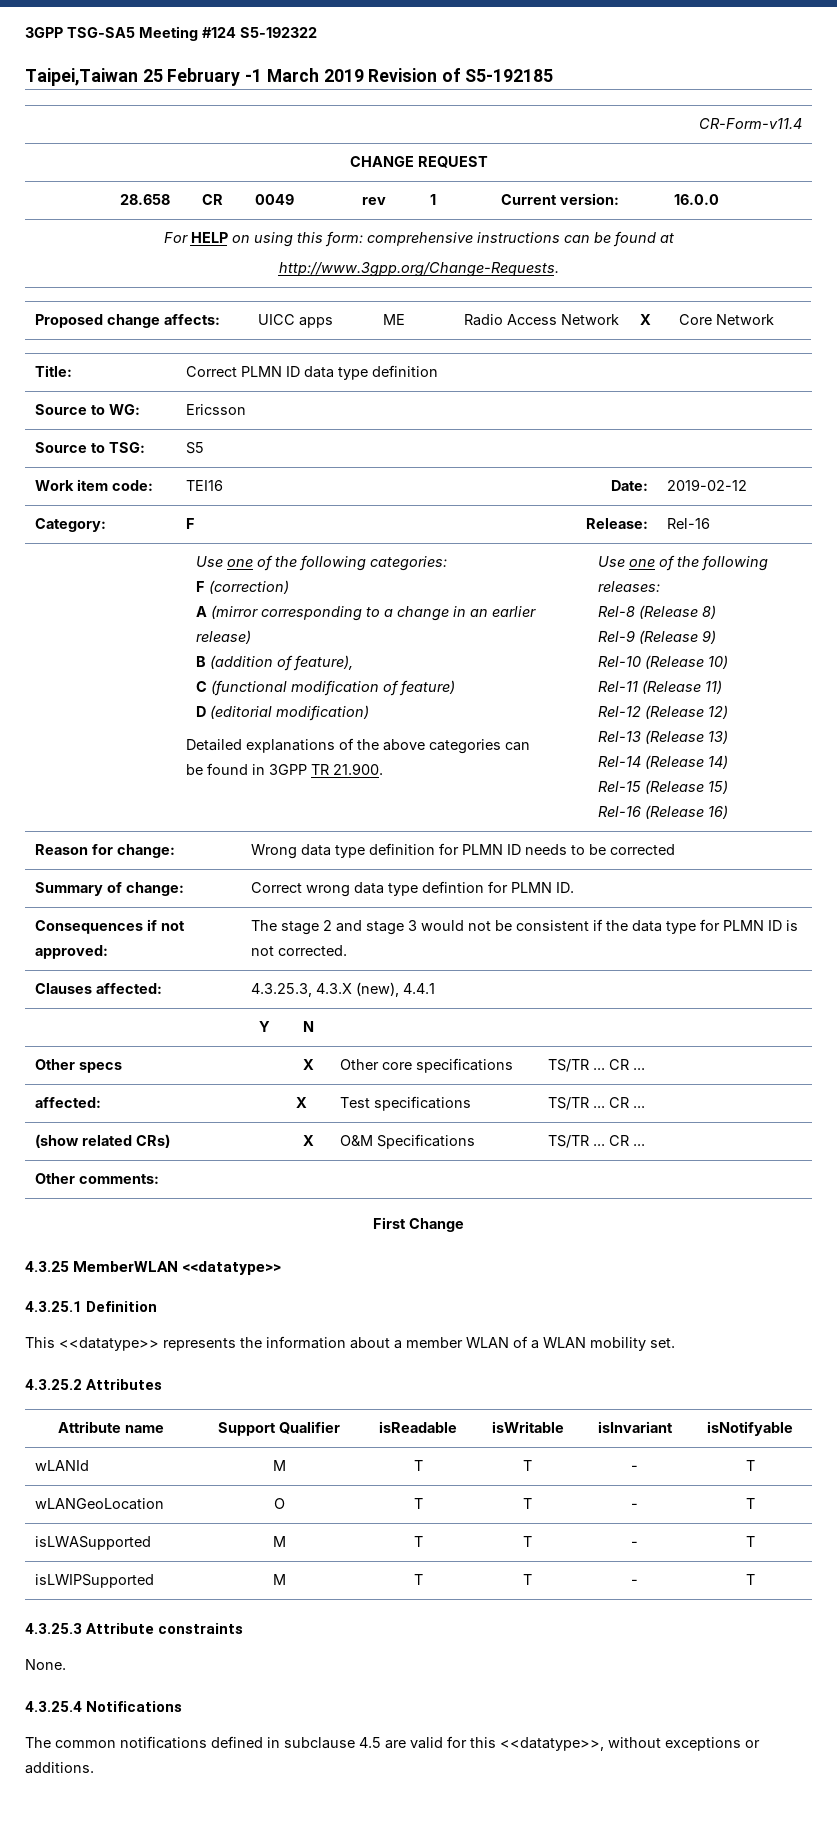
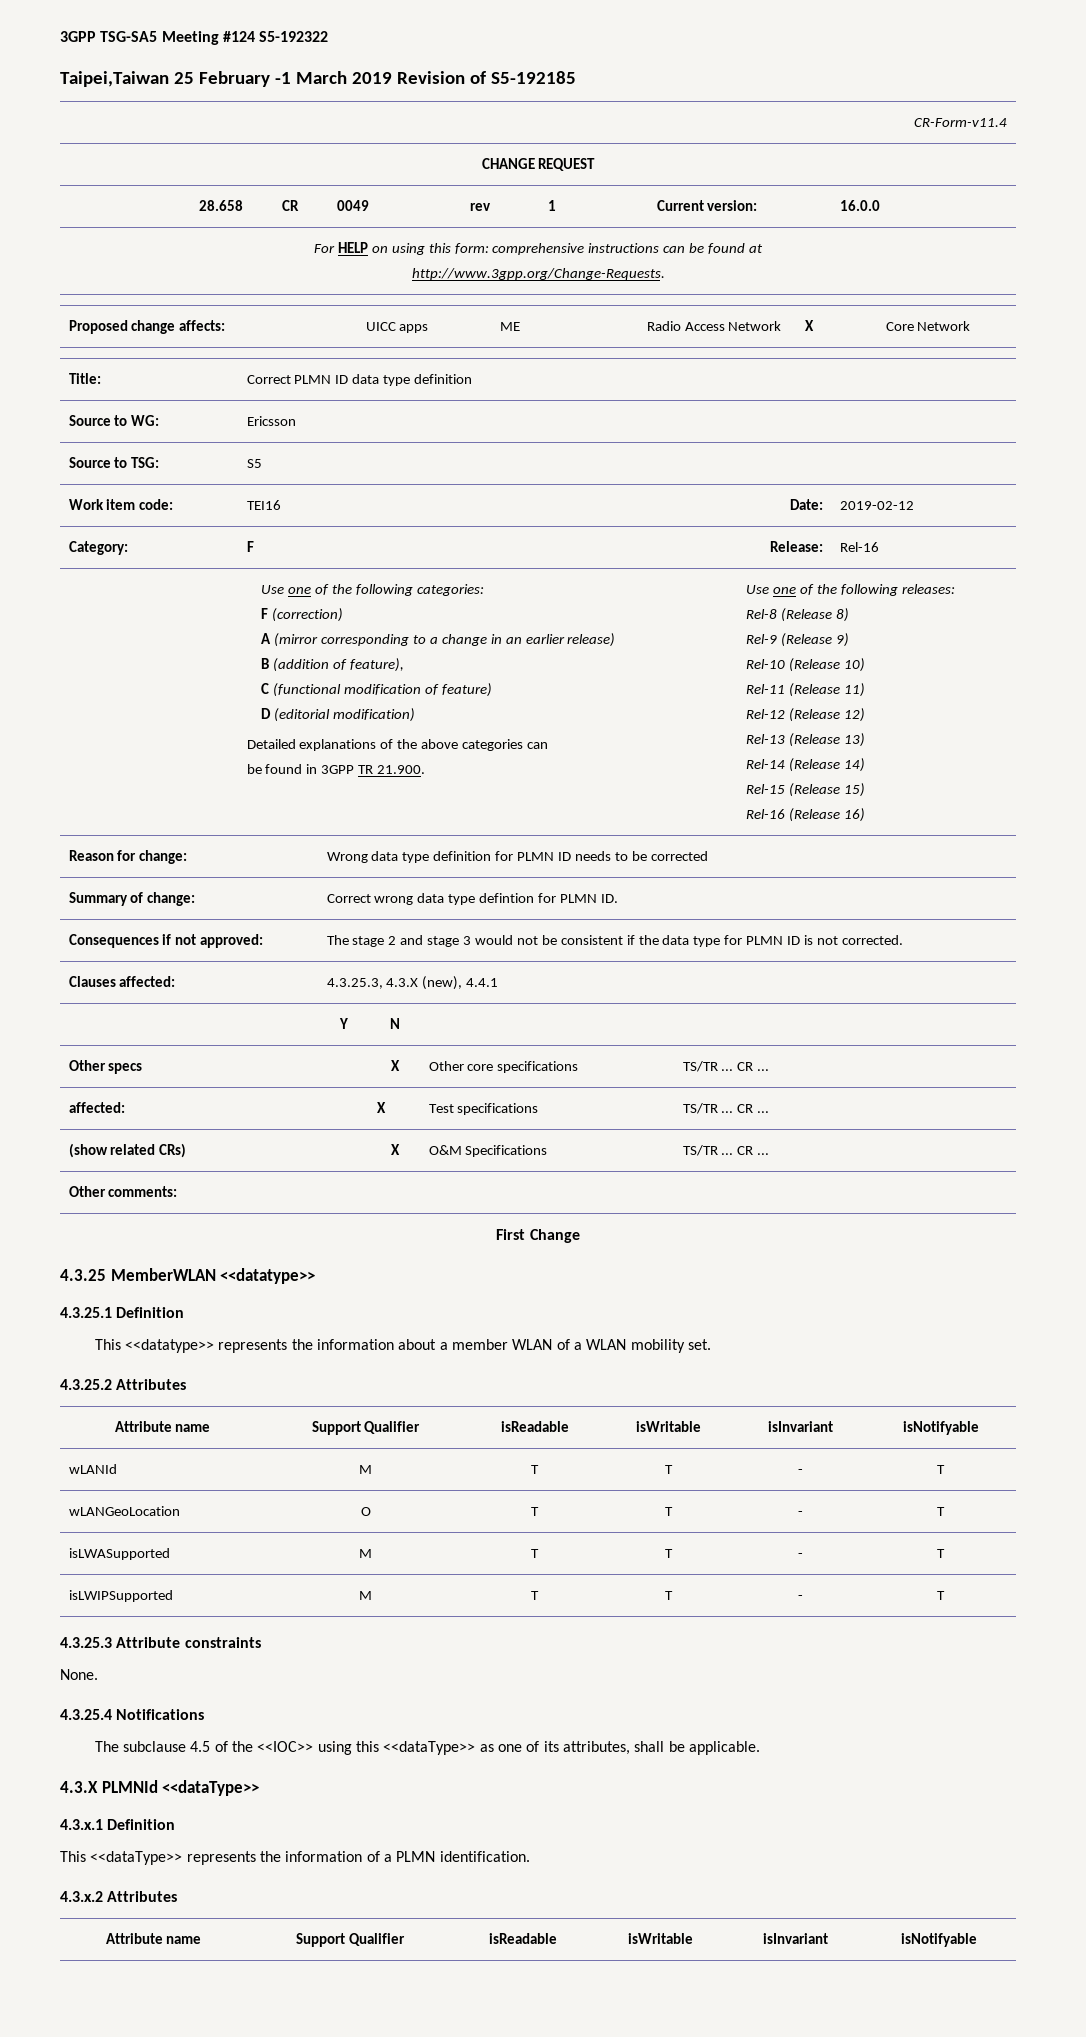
- The common notifications defined in subclause 4.5 are valid for this <<datatype>>, without exceptions or additions.
+ The subclause 4.5 of the <<IOC>> using this <<dataType>> as one of its attributes, shall be applicable.
+ 4.3.X PLMNId <<dataType>>
+ 4.3.x.1 Definition
+ This <<dataType>> represents the information of a PLMN identification.
+ 4.3.x.2 Attributes
+ Attribute name | Support Qualifier | isReadable | isWritable | isInvariant | isNotifyable

